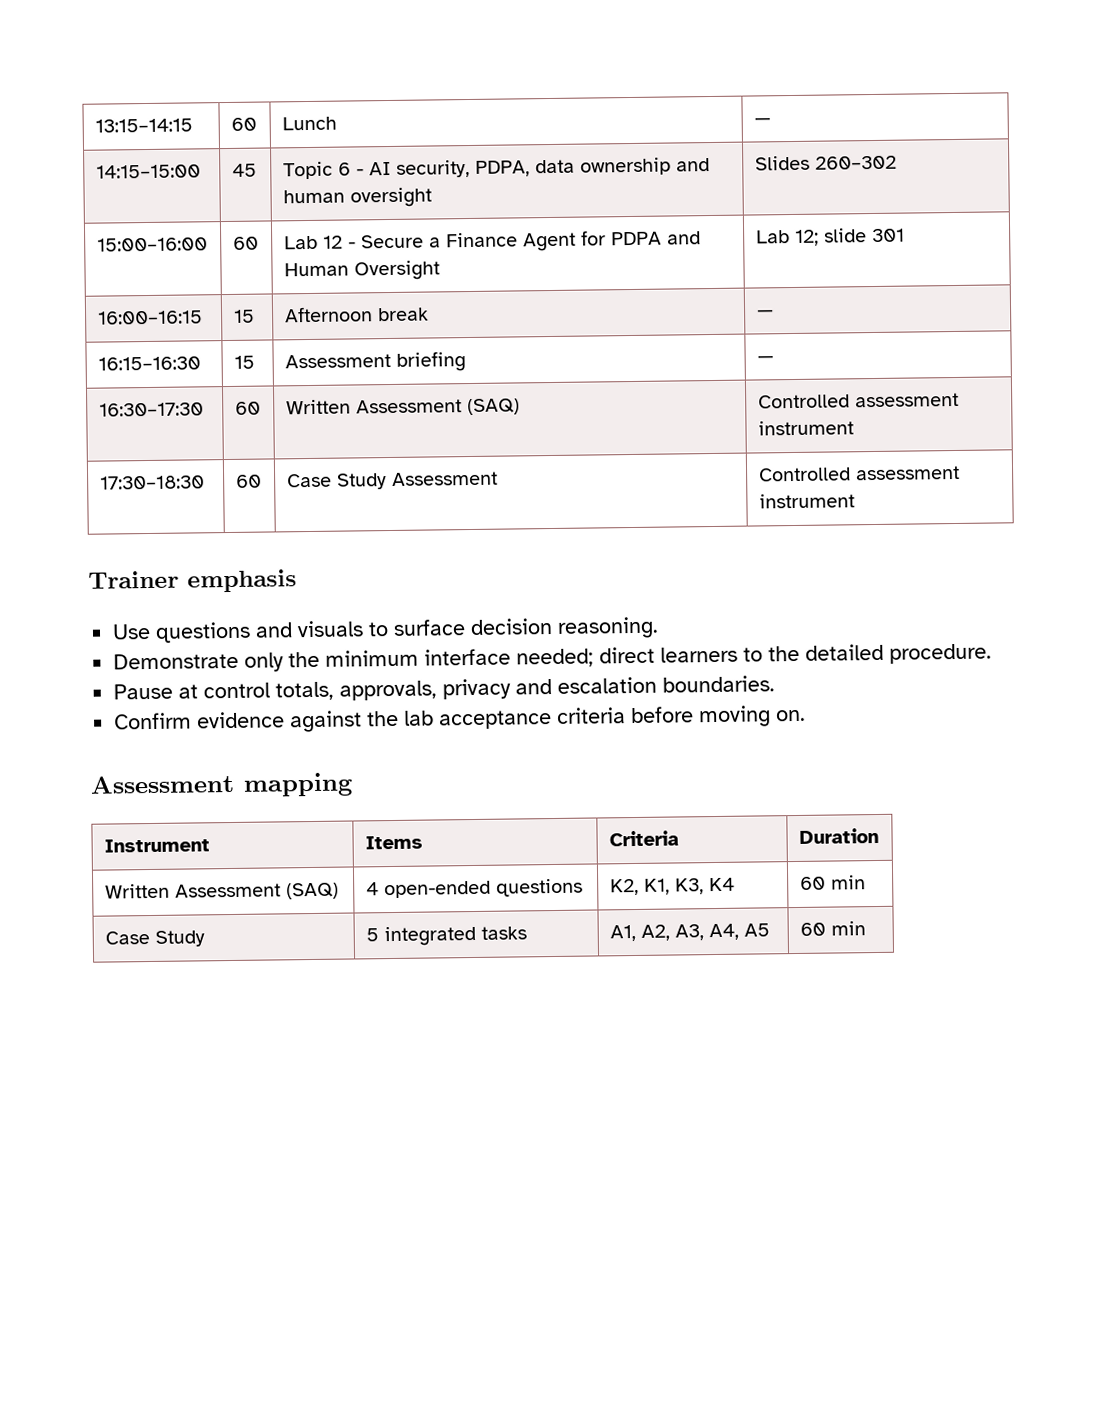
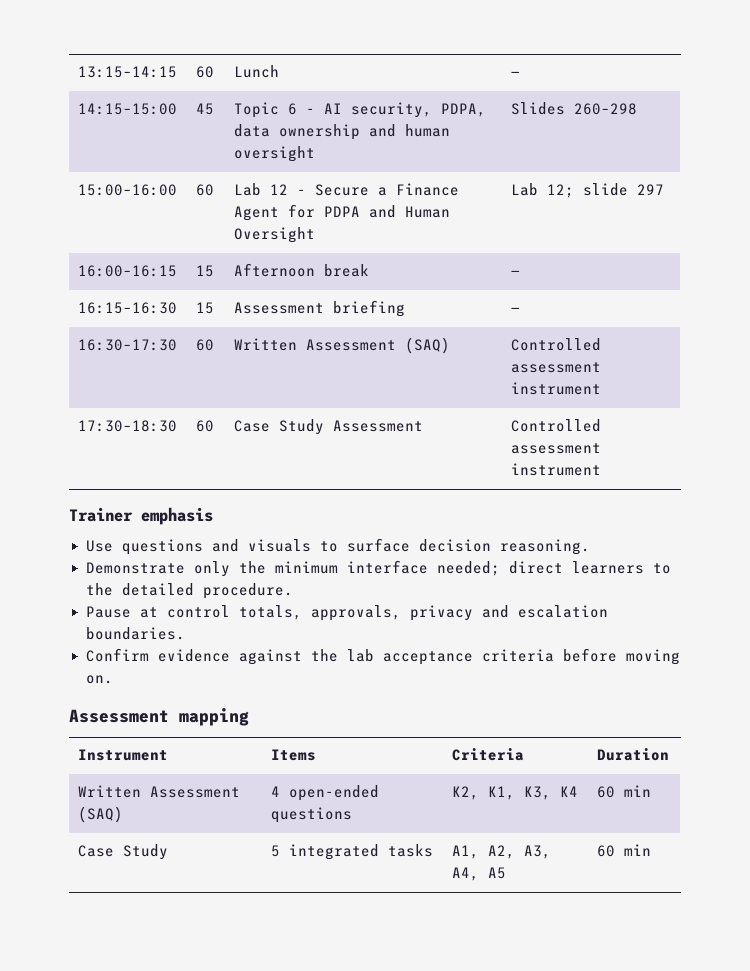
- 14:15–15:00 | 45 | Topic 6 - AI security, PDPA, data ownership and human oversight | Slides 260–302
+ 14:15–15:00 | 45 | Topic 6 - AI security, PDPA, data ownership and human oversight | Slides 260–298
- 15:00–16:00 | 60 | Lab 12 - Secure a Finance Agent for PDPA and Human Oversight | Lab 12; slide 301
+ 15:00–16:00 | 60 | Lab 12 - Secure a Finance Agent for PDPA and Human Oversight | Lab 12; slide 297

